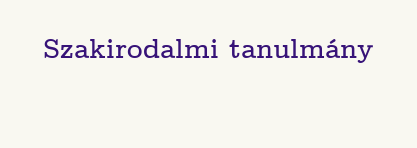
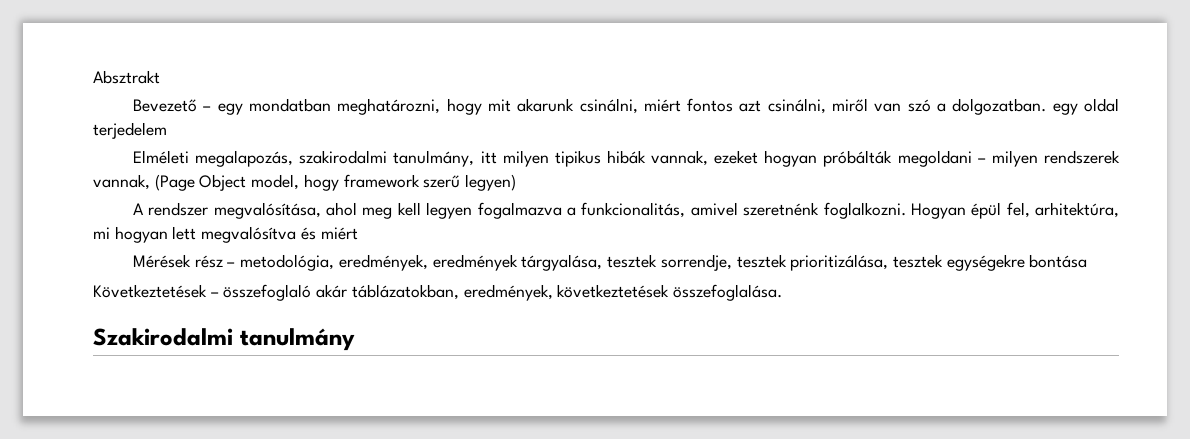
+ Absztrakt
+ Bevezető – egy mondatban meghatározni, hogy mit akarunk csinálni, miért fontos azt csinálni, miről van szó a dolgozatban. egy oldal terjedelem
+ Elméleti megalapozás, szakirodalmi tanulmány, itt milyen tipikus hibák vannak, ezeket hogyan próbálták megoldani – milyen rendszerek vannak, (Page Object model, hogy framework szerű legyen)
+ A rendszer megvalósítása, ahol meg kell legyen fogalmazva a funkcionalitás, amivel szeretnénk foglalkozni. Hogyan épül fel, arhitektúra, mi hogyan lett megvalósítva és miért
+ Mérések rész – metodológia, eredmények, eredmények tárgyalása, tesztek sorrendje, tesztek prioritizálása, tesztek egységekre bontása
+ Következtetések – összefoglaló akár táblázatokban, eredmények, következtetések összefoglalása.

